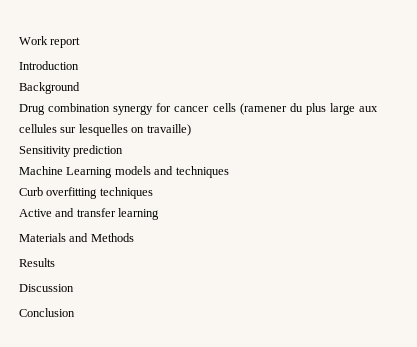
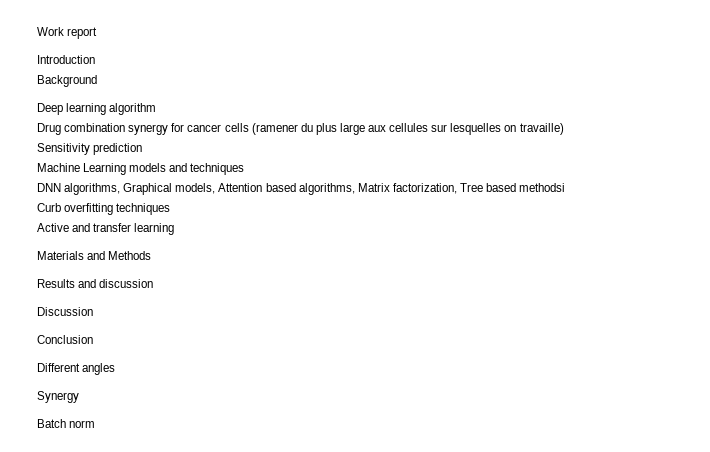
+ Deep learning algorithm
+ DNN algorithms, Graphical models, Attention based algorithms, Matrix factorization, Tree based methodsi
- Results
+ Results and discussion
+ Different angles
+ Synergy
+ Batch norm

